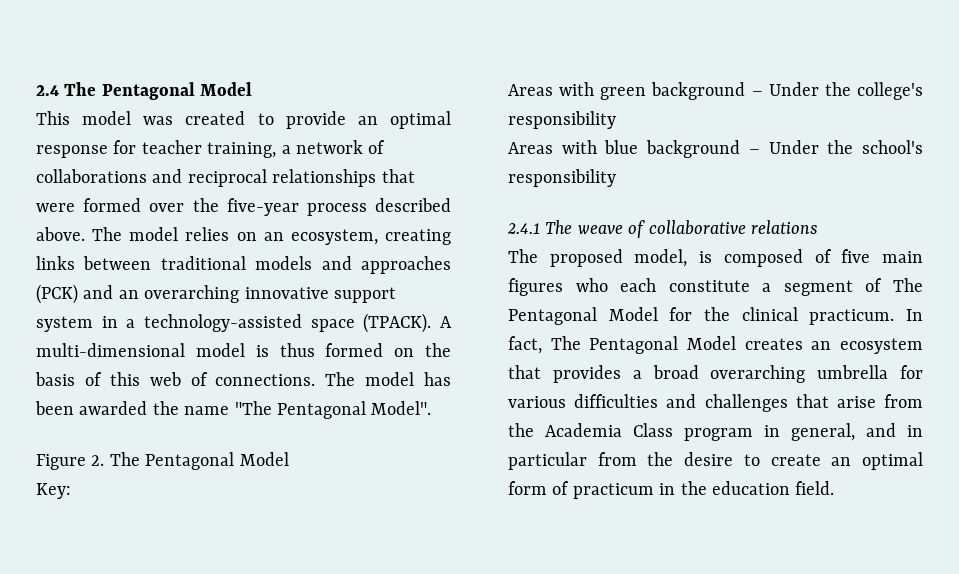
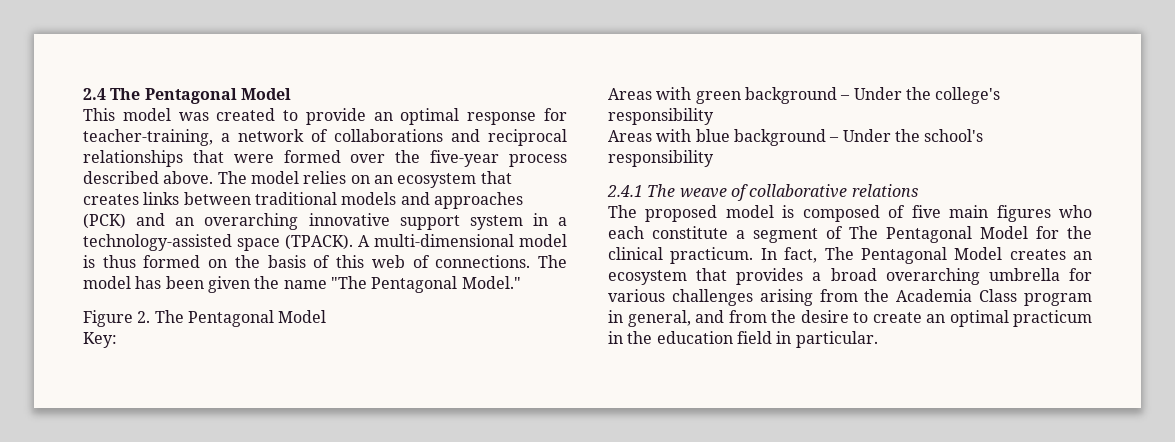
- This model was created to provide an optimal response for teacher training, a network of collaborations and reciprocal relationships that were formed over the five-year process described above.
+ This model was created to provide an optimal response for teacher-training, a network of collaborations and reciprocal relationships that were formed over the five-year process described above.
- The model relies on an ecosystem, creating links between traditional models and approaches (PCK) and an overarching innovative support system in a technology-assisted space (TPACK).
+ The model relies on an ecosystem that creates links between traditional models and approaches (PCK) and an overarching innovative support system in a technology-assisted space (TPACK).
- The model has been awarded the name "The Pentagonal Model".
+ The model has been given the name "The Pentagonal Model."
- The proposed model, is composed of five main figures who each constitute a segment of The Pentagonal Model for the clinical practicum.
+ The proposed model is composed of five main figures who each constitute a segment of The Pentagonal Model for the clinical practicum.
- In fact, The Pentagonal Model creates an ecosystem that provides a broad overarching umbrella for various difficulties and challenges that arise from the Academia Class program in general, and in particular from the desire to create an optimal form of practicum in the education field.
+ In fact, The Pentagonal Model creates an ecosystem that provides a broad overarching umbrella for various challenges arising from the Academia Class program in general, and from the desire to create an optimal practicum in the education field in particular.

